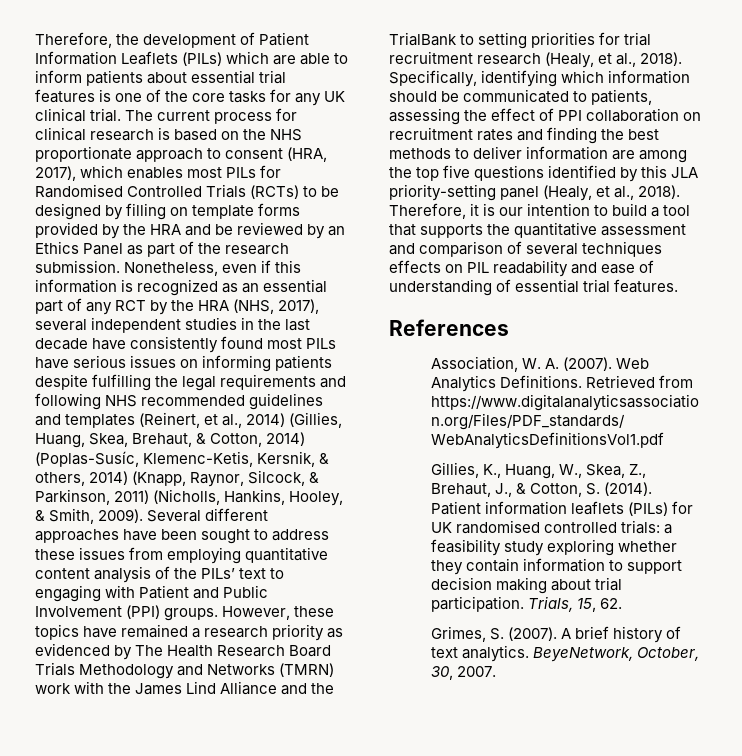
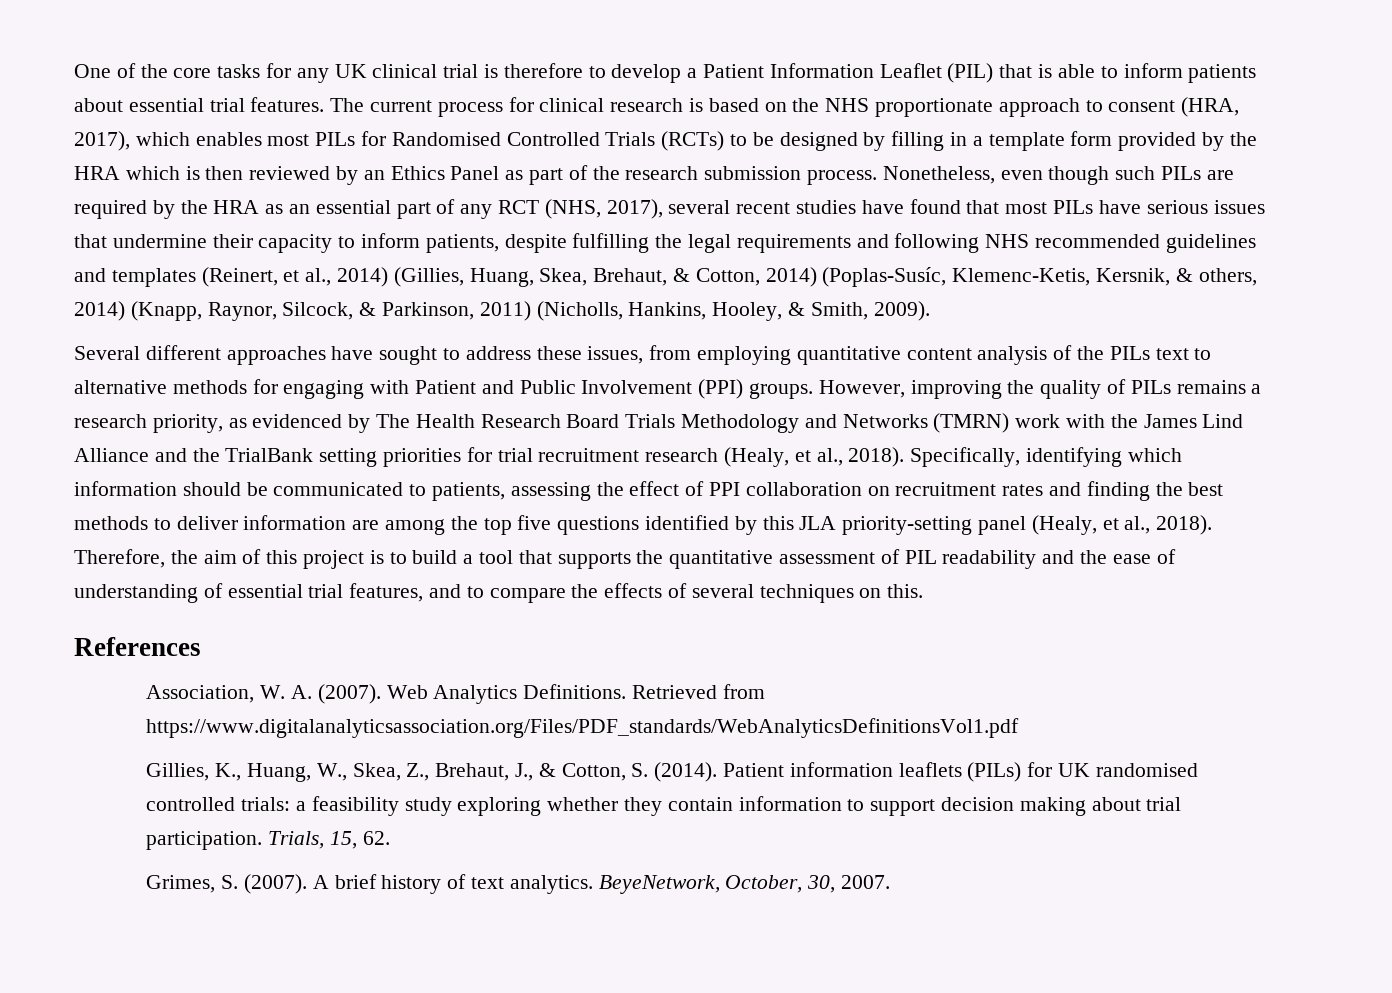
- Therefore, the development of Patient Information Leaflets (PILs) which are able to inform patients about essential trial features is one of the core tasks for any UK clinical trial.
+ One of the core tasks for any UK clinical trial is therefore to develop a Patient Information Leaflet (PIL) that is able to inform patients about essential trial features.
- The current process for clinical research is based on the NHS proportionate approach to consent (HRA, 2017), which enables most PILs for Randomised Controlled Trials (RCTs) to be designed by filling on template forms provided by the HRA and be reviewed by an Ethics Panel as part of the research submission. Nonetheless, even if this information is recognized as an essential part of any RCT by the HRA (NHS, 2017), several independent studies in the last decade have consistently found most PILs have serious issues on informing patients despite fulfilling the legal requirements and following NHS recommended guidelines and templates (Reinert, et al., 2014) (Gillies, Huang, Skea, Brehaut, & Cotton, 2014) (Poplas-Susíc, Klemenc-Ketis, Kersnik, & others, 2014) (Knapp, Raynor, Silcock, & Parkinson, 2011) (Nicholls, Hankins, Hooley, & Smith, 2009). Several different approaches have been sought to address these issues from employing quantitative content analysis of the PILs’ text to engaging with Patient and Public Involvement (PPI) groups.
+ The current process for clinical research is based on the NHS proportionate approach to consent (HRA, 2017), which enables most PILs for Randomised Controlled Trials (RCTs) to be designed by filling in a template form provided by the HRA which is then reviewed by an Ethics Panel as part of the research submission process. Nonetheless, even though such PILs are required by the HRA as an essential part of any RCT (NHS, 2017), several recent studies have found that most PILs have serious issues that undermine their capacity to inform patients, despite fulfilling the legal requirements and following NHS recommended guidelines and templates (Reinert, et al., 2014) (Gillies, Huang, Skea, Brehaut, & Cotton, 2014) (Poplas-Susíc, Klemenc-Ketis, Kersnik, & others, 2014) (Knapp, Raynor, Silcock, & Parkinson, 2011) (Nicholls, Hankins, Hooley, & Smith, 2009).
+ Several different approaches have sought to address these issues, from employing quantitative content analysis of the PILs text to alternative methods for engaging with Patient and Public Involvement (PPI) groups.
- However, these topics have remained a research priority as evidenced by The Health Research Board Trials Methodology and Networks (TMRN) work with the James Lind Alliance and the TrialBank to setting priorities for trial recruitment research (Healy, et al., 2018).
+ However, improving the quality of PILs remains a research priority, as evidenced by The Health Research Board Trials Methodology and Networks (TMRN) work with the James Lind Alliance and the TrialBank setting priorities for trial recruitment research (Healy, et al., 2018).
- Therefore, it is our intention to build a tool that supports the quantitative assessment and comparison of several techniques effects on PIL readability and ease of understanding of essential trial features.
+ Therefore, the aim of this project is to build a tool that supports the quantitative assessment of PIL readability and the ease of understanding of essential trial features, and to compare the effects of several techniques on this.

